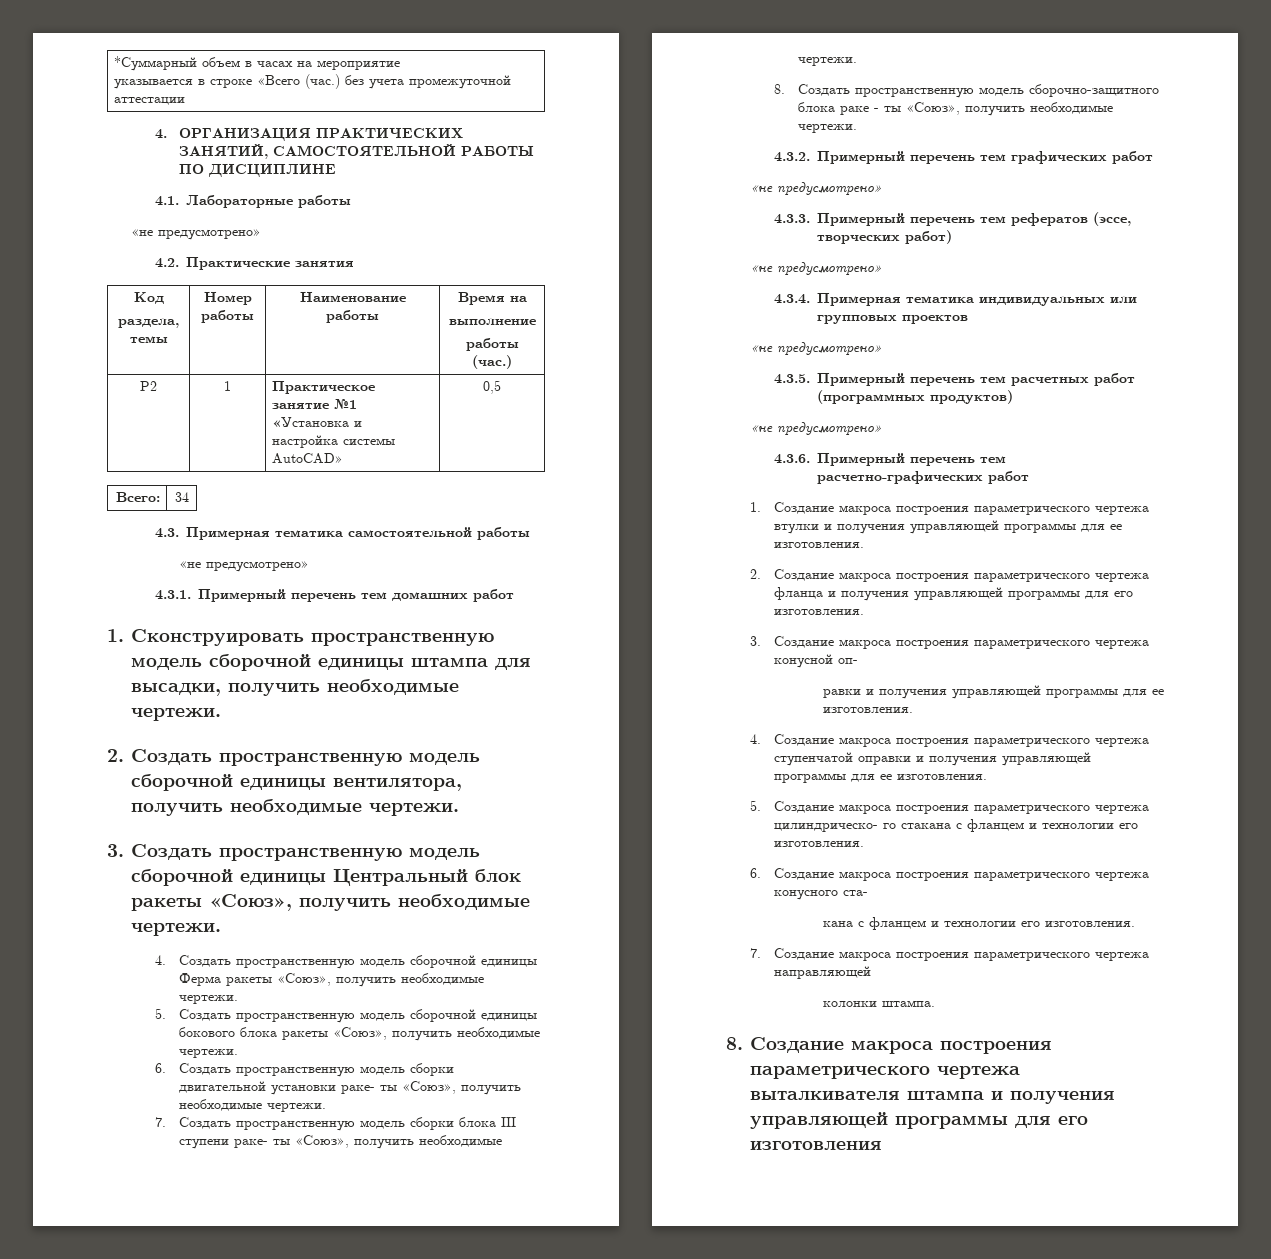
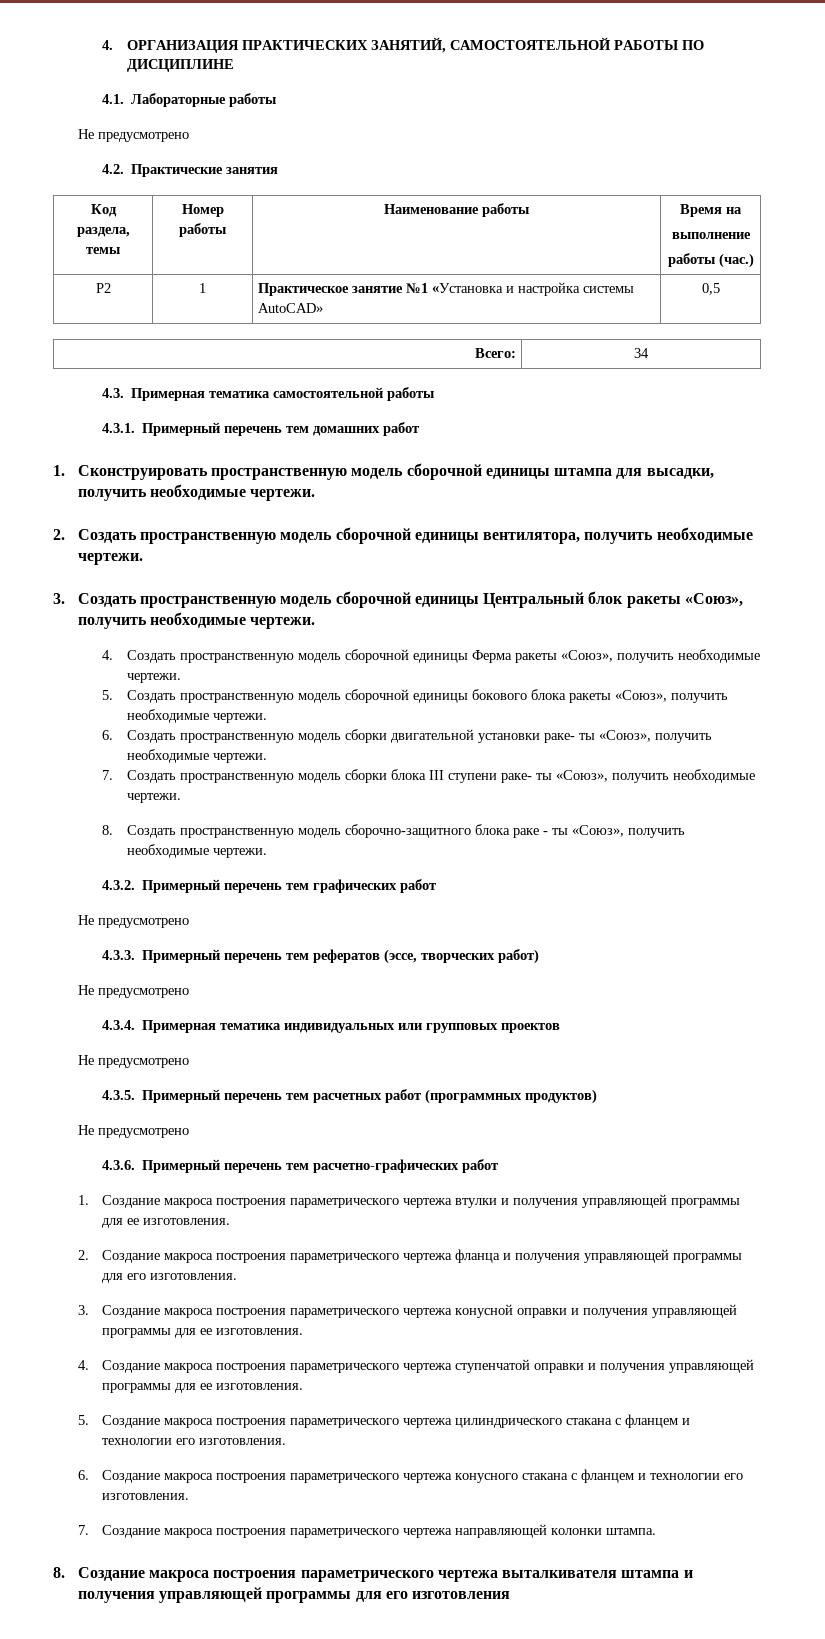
- *Суммарный объем в часах на мероприятие
- указывается в строке «Всего (час.) без учета промежуточной аттестации
  4.1. Лабораторные работы
- «не предусмотрено»
+ Не предусмотрено
  4.3. Примерная тематика самостоятельной работы
- «не предусмотрено»
  4.3.2. Примерный перечень тем графических работ
- «не предусмотрено»
+ Не предусмотрено
  4.3.3. Примерный перечень тем рефератов (эссе, творческих работ)
- «не предусмотрено»
+ Не предусмотрено
  4.3.4. Примерная тематика индивидуальных или групповых проектов
- «не предусмотрено»
+ Не предусмотрено
  4.3.5. Примерный перечень тем расчетных работ (программных продуктов)
- «не предусмотрено»
+ Не предусмотрено
- 3. Создание макроса построения параметрического чертежа конусной оп-
- равки и получения управляющей программы для ее изготовления.
+ 3. Создание макроса построения параметрического чертежа конусной оправки и получения управляющей программы для ее изготовления.
- 5. Создание макроса построения параметрического чертежа цилиндрическо- го стакана с фланцем и технологии его изготовления.
+ 5. Создание макроса построения параметрического чертежа цилиндрического стакана с фланцем и технологии его изготовления.
- 6. Создание макроса построения параметрического чертежа конусного ста-
- кана с фланцем и технологии его изготовления.
+ 6. Создание макроса построения параметрического чертежа конусного стакана с фланцем и технологии его изготовления.
- 7. Создание макроса построения параметрического чертежа направляющей
- колонки штампа.
+ 7. Создание макроса построения параметрического чертежа направляющей колонки штампа.

